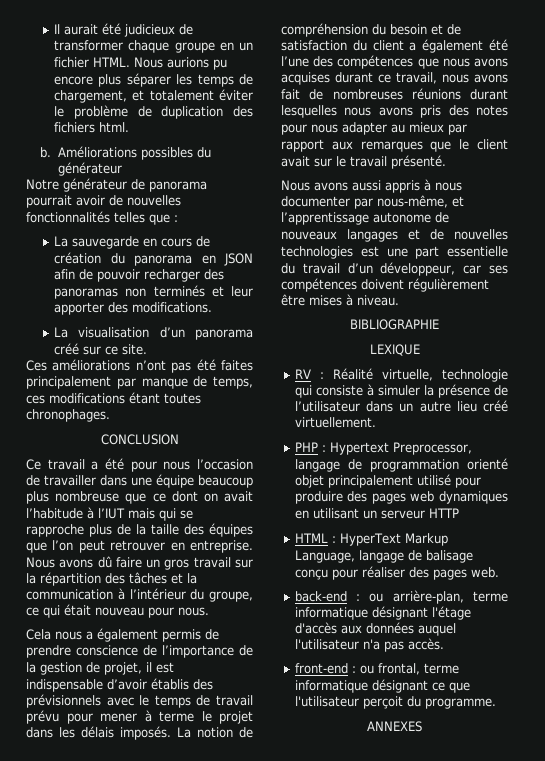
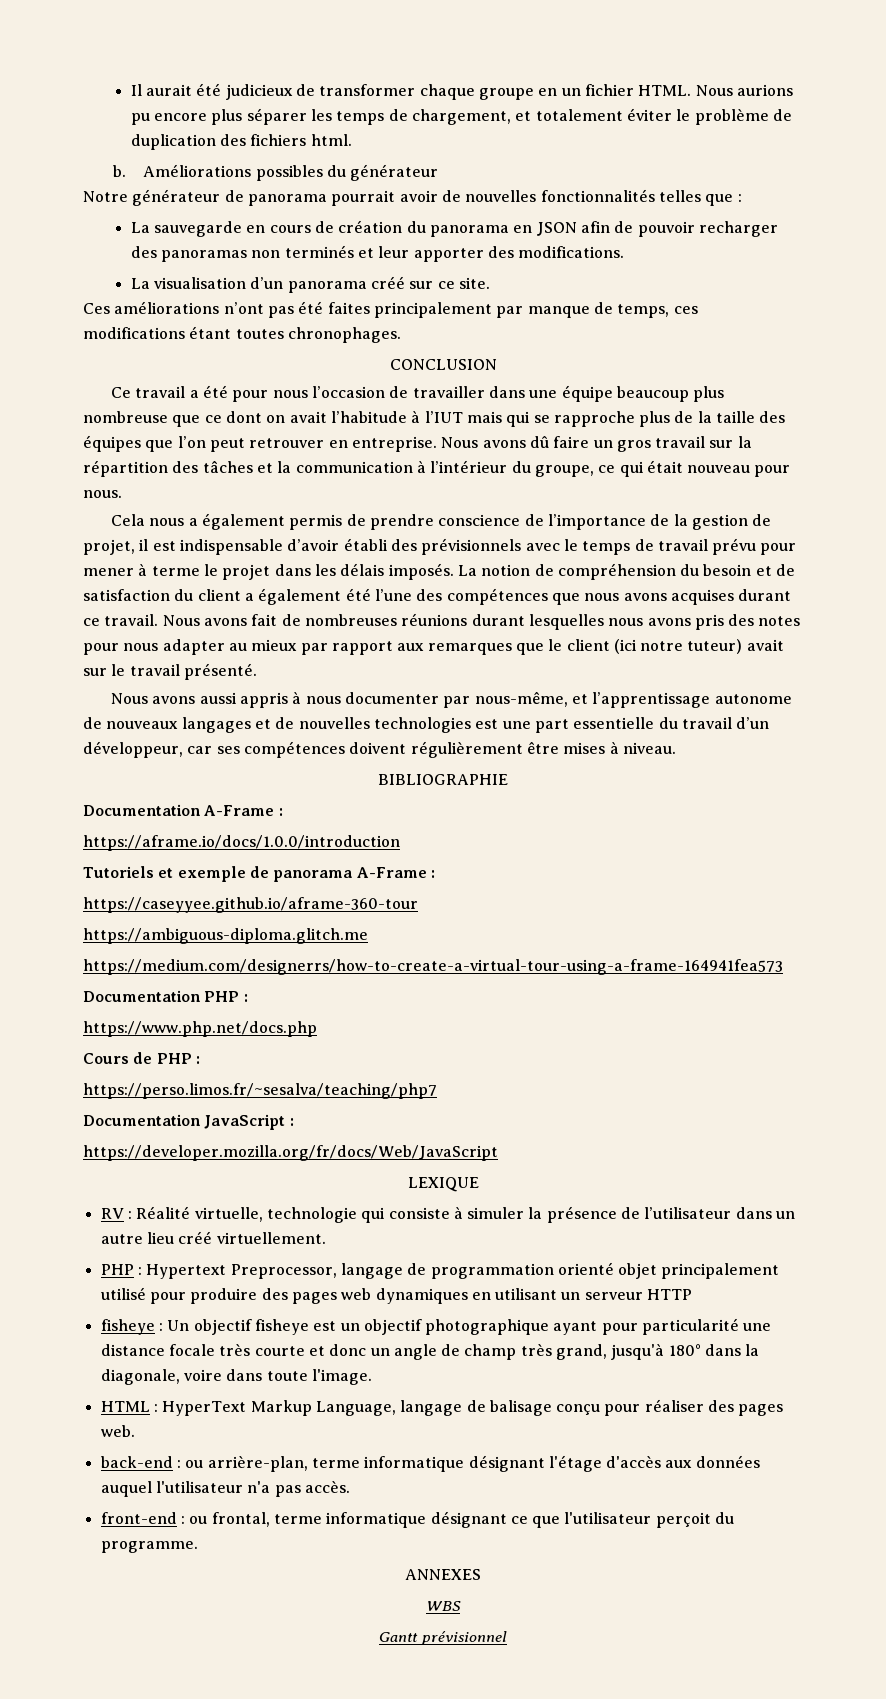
- Cela nous a également permis de prendre conscience de l’importance de la gestion de projet, il est indispensable d’avoir établis des prévisionnels avec le temps de travail prévu pour mener à terme le projet dans les délais imposés.
+ Cela nous a également permis de prendre conscience de l’importance de la gestion de projet, il est indispensable d’avoir établi des prévisionnels avec le temps de travail prévu pour mener à terme le projet dans les délais imposés.
- La notion de compréhension du besoin et de satisfaction du client a également été l’une des compétences que nous avons acquises durant ce travail, nous avons fait de nombreuses réunions durant lesquelles nous avons pris des notes pour nous adapter au mieux par rapport aux remarques que le client avait sur le travail présenté.
+ La notion de compréhension du besoin et de satisfaction du client a également été l’une des compétences que nous avons acquises durant ce travail. Nous avons fait de nombreuses réunions durant lesquelles nous avons pris des notes pour nous adapter au mieux par rapport aux remarques que le client (ici notre tuteur) avait sur le travail présenté.
+ Documentation A-Frame :
+ https://aframe.io/docs/1.0.0/introduction
+ Tutoriels et exemple de panorama A-Frame :
+ https://caseyyee.github.io/aframe-360-tour
+ https://ambiguous-diploma.glitch.me
+ https://medium.com/designerrs/how-to-create-a-virtual-tour-using-a-frame-164941fea573
+ Documentation PHP :
+ https://www.php.net/docs.php
+ Cours de PHP :
+ https://perso.limos.fr/~sesalva/teaching/php7
+ Documentation JavaScript :
+ https://developer.mozilla.org/fr/docs/Web/JavaScript
+ fisheye : Un objectif fisheye est un objectif photographique ayant pour particularité une distance focale très courte et donc un angle de champ très grand, jusqu'à 180° dans la diagonale, voire dans toute l'image.
+ WBS
+ Gantt prévisionnel

